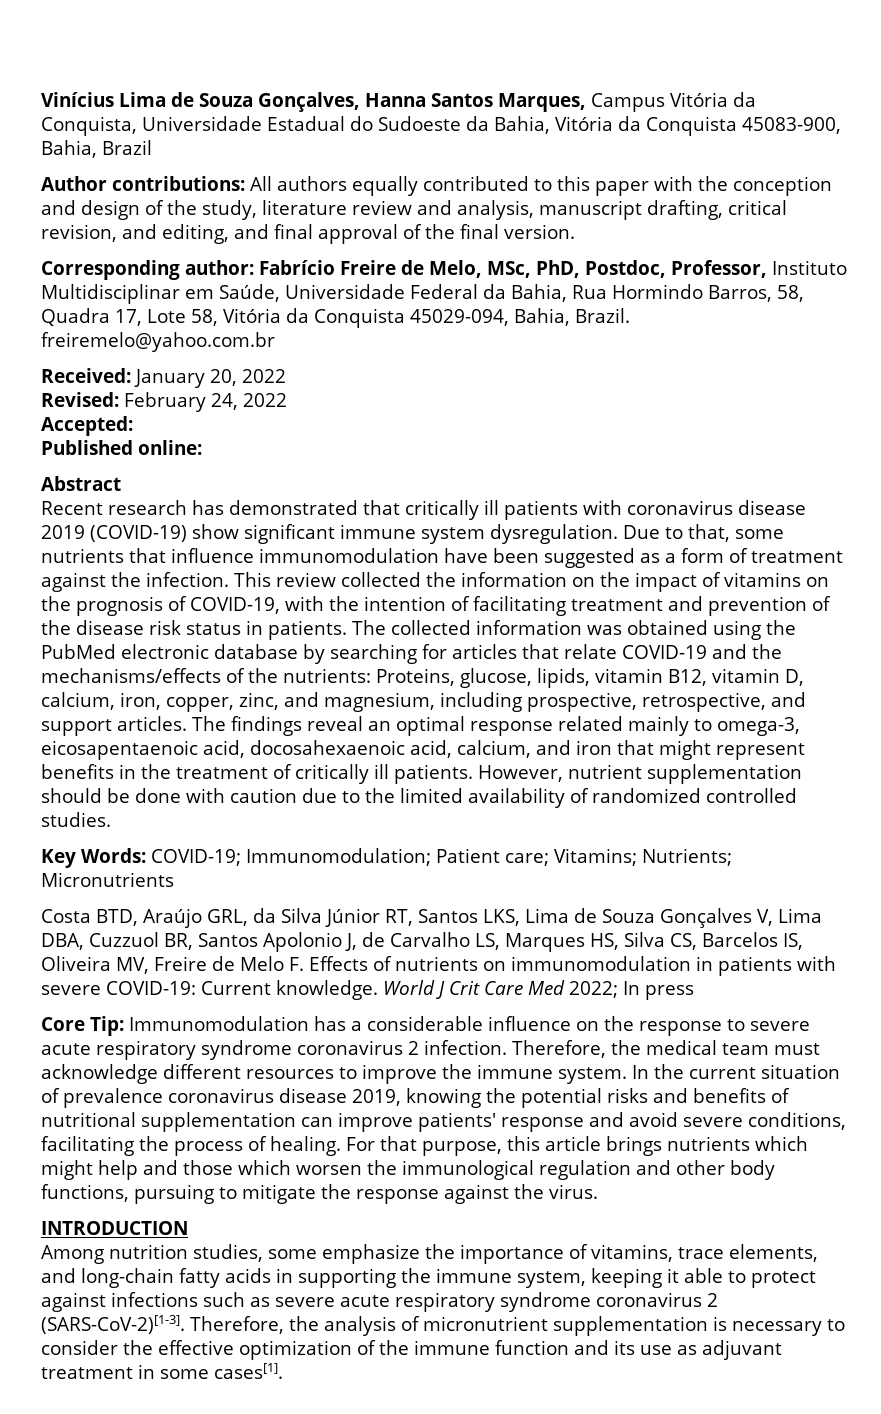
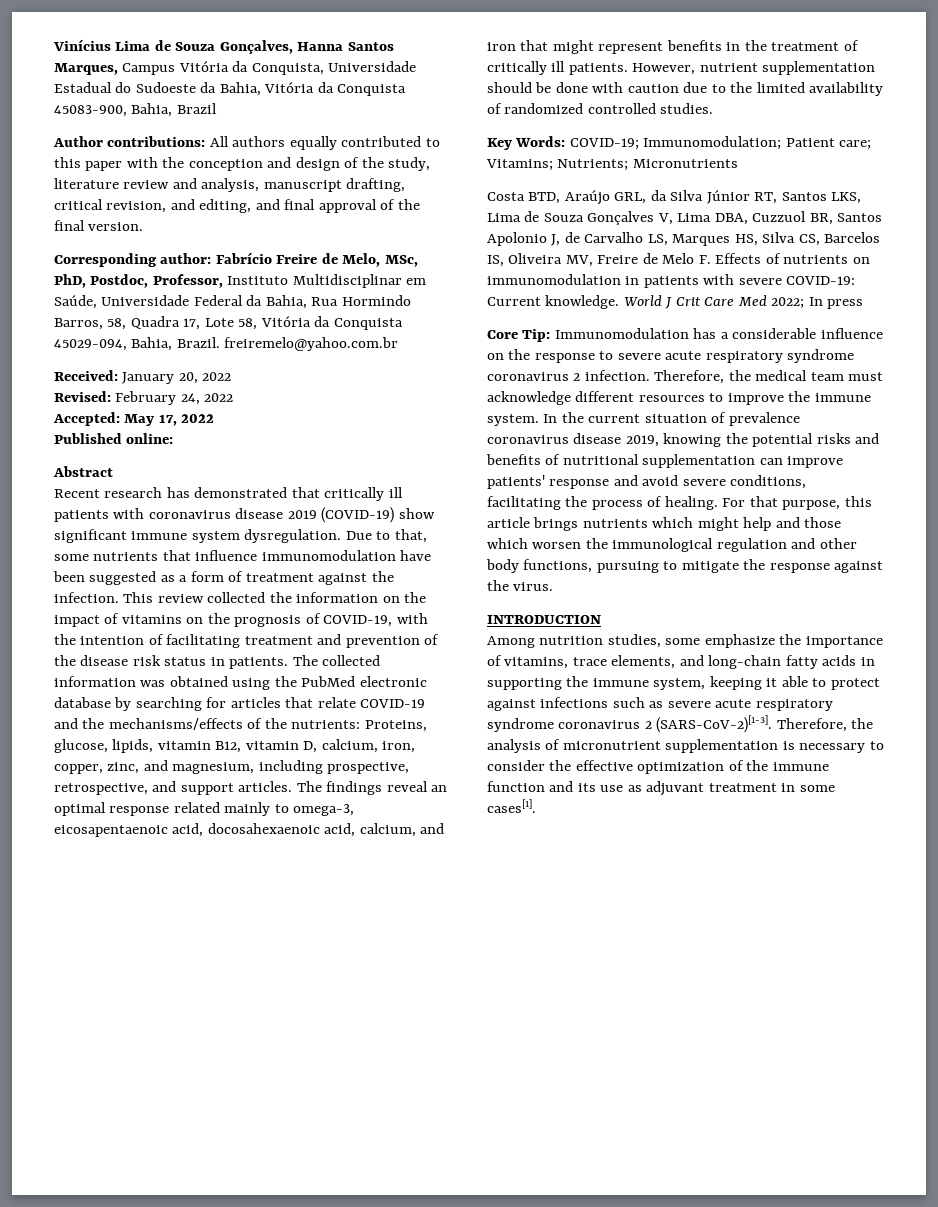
- Accepted:
+ Accepted: May 17, 2022

